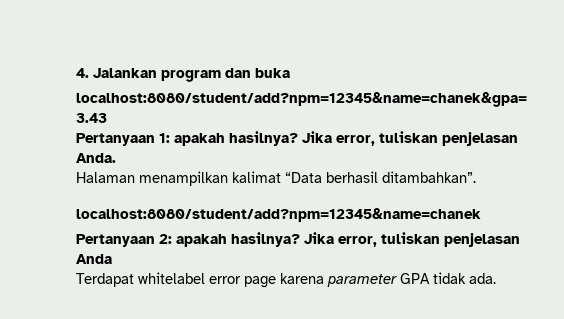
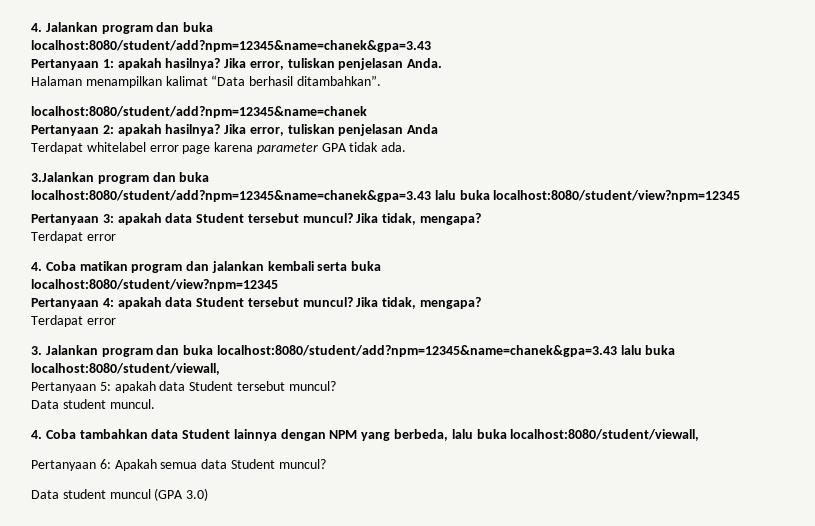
+ 3.Jalankan program dan buka
+ localhost:8080/student/add?npm=12345&name=chanek&gpa=3.43 lalu buka localhost:8080/student/view?npm=12345
+ Pertanyaan 3: apakah data Student tersebut muncul? Jika tidak, mengapa?
+ Terdapat error
+ 4. Coba matikan program dan jalankan kembali serta buka
+ localhost:8080/student/view?npm=12345
+ Pertanyaan 4: apakah data Student tersebut muncul? Jika tidak, mengapa?
+ Terdapat error
+ 3. Jalankan program dan buka localhost:8080/student/add?npm=12345&name=chanek&gpa=3.43 lalu buka localhost:8080/student/viewall,
+ Pertanyaan 5: apakah data Student tersebut muncul?
+ Data student muncul.
+ 4. Coba tambahkan data Student lainnya dengan NPM yang berbeda, lalu buka localhost:8080/student/viewall,
+ Pertanyaan 6: Apakah semua data Student muncul?
+ Data student muncul (GPA 3.0)

